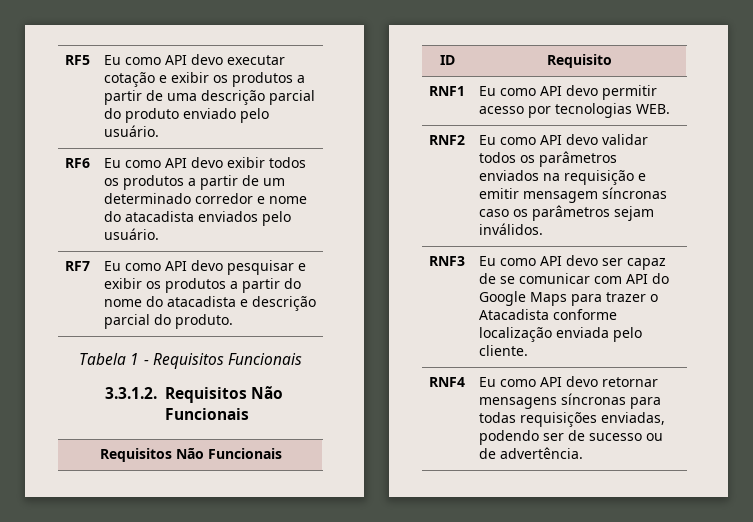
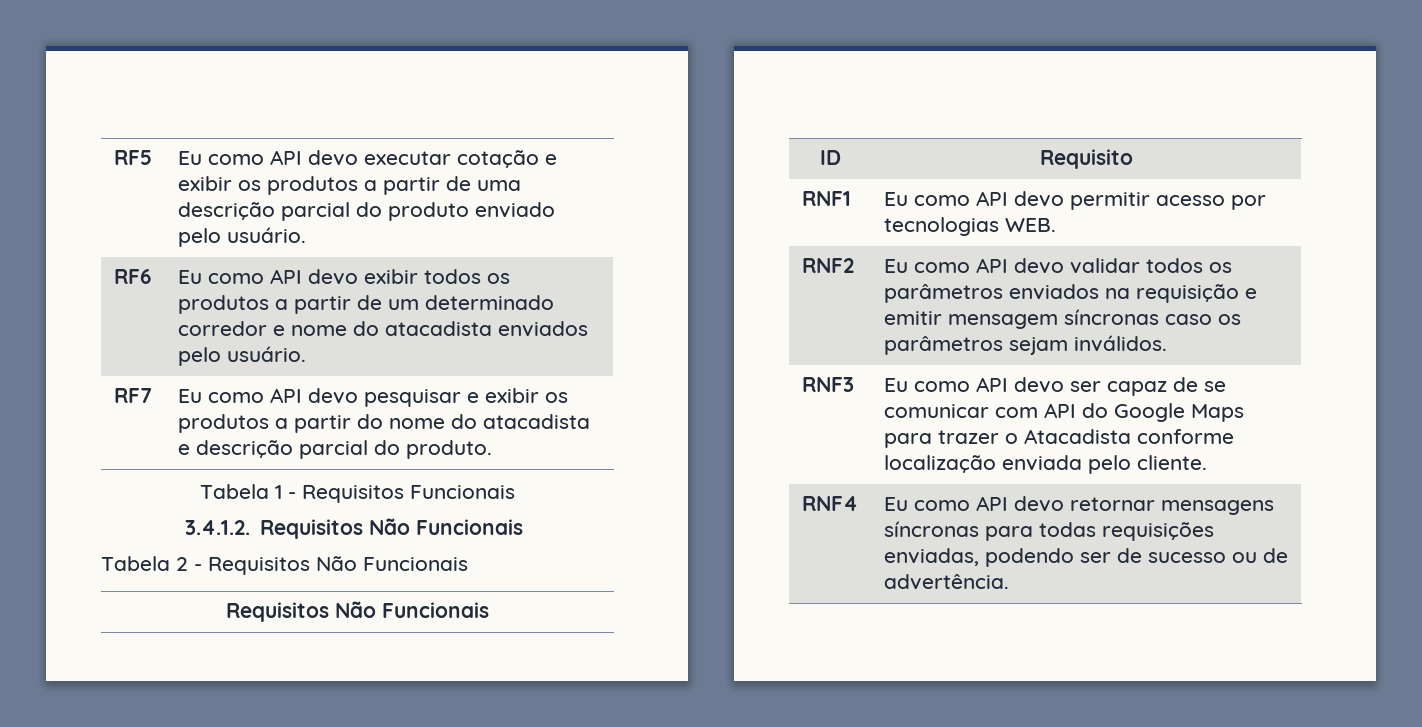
- 3.3.1.2. Requisitos Não Funcionais
+ 3.4.1.2. Requisitos Não Funcionais
+ Tabela 2 - Requisitos Não Funcionais

